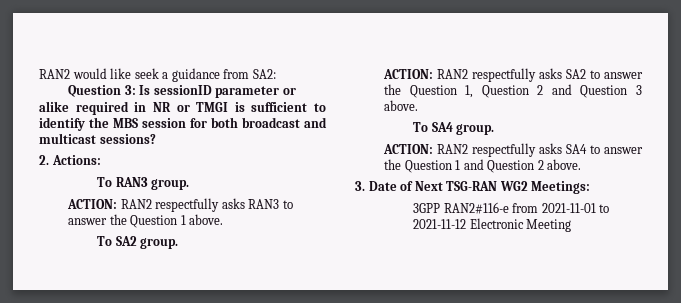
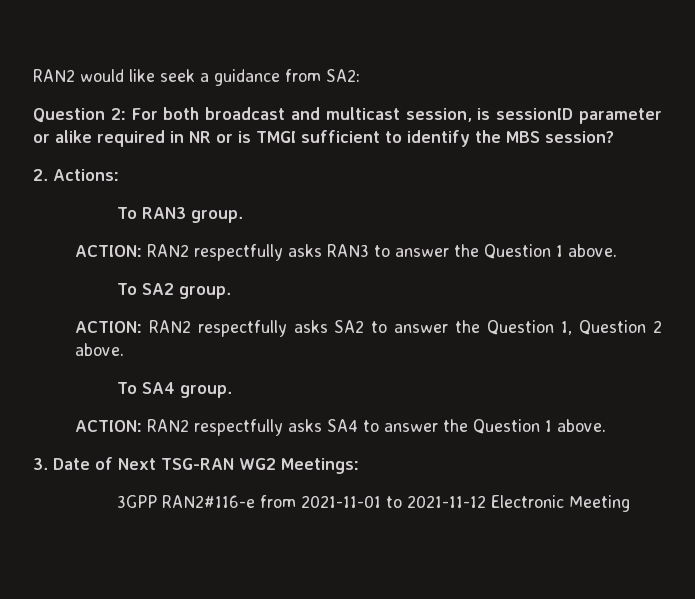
- Question 3: Is sessionID parameter or alike required in NR or TMGI is sufficient to identify the MBS session for both broadcast and multicast sessions?
+ Question 2: For both broadcast and multicast session, is sessionID parameter or alike required in NR or is TMGI sufficient to identify the MBS session?
- ACTION: RAN2 respectfully asks SA2 to answer the Question 1, Question 2 and Question 3 above.
+ ACTION: RAN2 respectfully asks SA2 to answer the Question 1, Question 2 above.
- ACTION: RAN2 respectfully asks SA4 to answer the Question 1 and Question 2 above.
+ ACTION: RAN2 respectfully asks SA4 to answer the Question 1 above.

